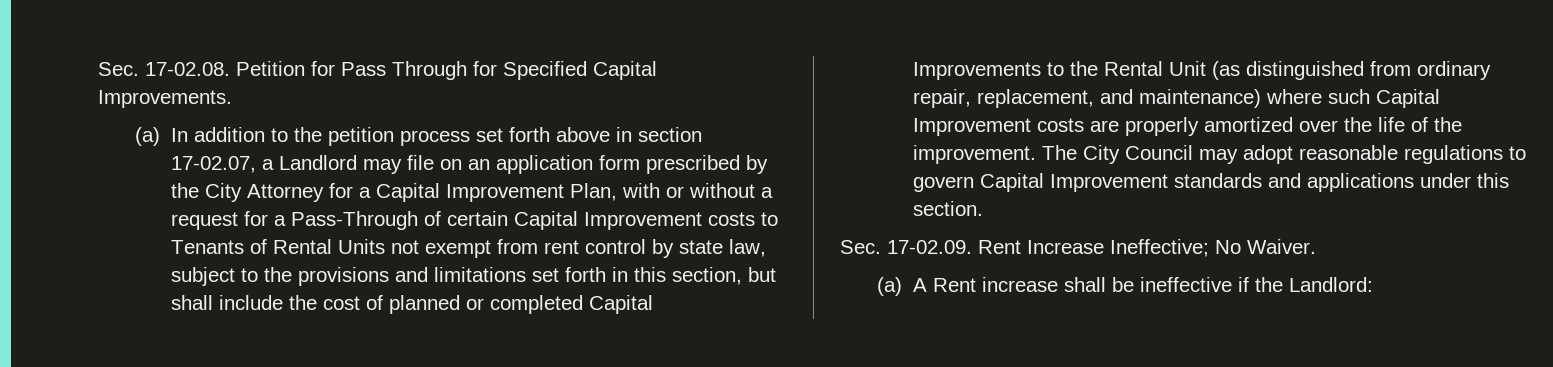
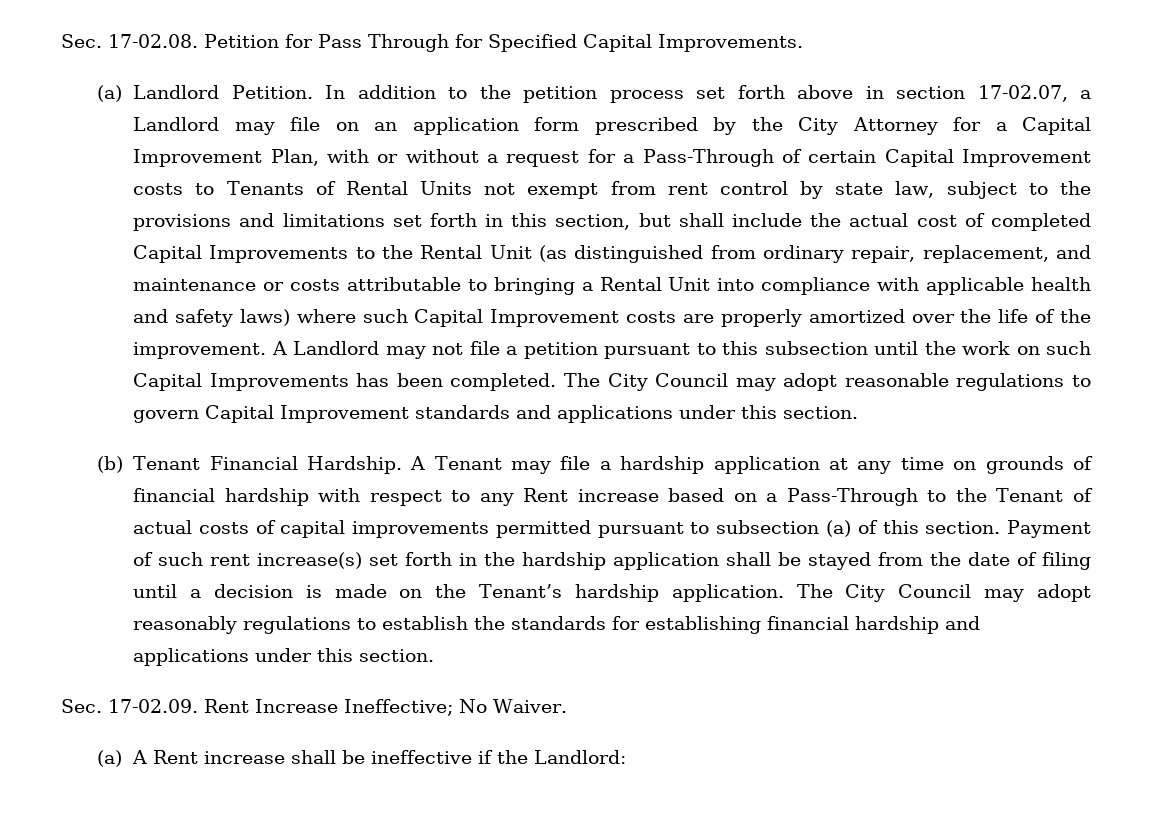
- (a) In addition to the petition process set forth above in section 17-02.07, a Landlord may file on an application form prescribed by the City Attorney for a Capital Improvement Plan, with or without a request for a Pass-Through of certain Capital Improvement costs to Tenants of Rental Units not exempt from rent control by state law, subject to the provisions and limitations set forth in this section, but shall include the cost of planned or completed Capital Improvements to the Rental Unit (as distinguished from ordinary repair, replacement, and maintenance) where such Capital Improvement costs are properly amortized over the life of the improvement.
+ (a) Landlord Petition. In addition to the petition process set forth above in section 17-02.07, a Landlord may file on an application form prescribed by the City Attorney for a Capital Improvement Plan, with or without a request for a Pass-Through of certain Capital Improvement costs to Tenants of Rental Units not exempt from rent control by state law, subject to the provisions and limitations set forth in this section, but shall include the actual cost of completed Capital Improvements to the Rental Unit (as distinguished from ordinary repair, replacement, and maintenance or costs attributable to bringing a Rental Unit into compliance with applicable health and safety laws) where such Capital Improvement costs are properly amortized over the life of the improvement.
+ A Landlord may not file a petition pursuant to this subsection until the work on such Capital Improvements has been completed.
+ (b) Tenant Financial Hardship. A Tenant may file a hardship application at any time on grounds of financial hardship with respect to any Rent increase based on a Pass-Through to the Tenant of actual costs of capital improvements permitted pursuant to subsection (a) of this section. Payment of such rent increase(s) set forth in the hardship application shall be stayed from the date of filing until a decision is made on the Tenant’s hardship application. The City Council may adopt reasonably regulations to establish the standards for establishing financial hardship and applications under this section.

